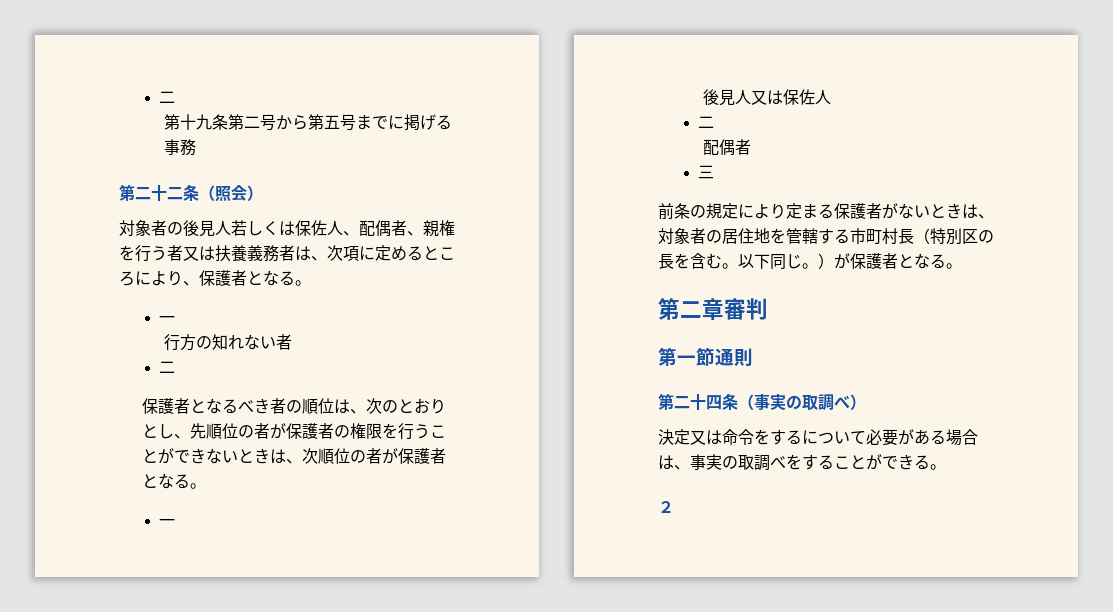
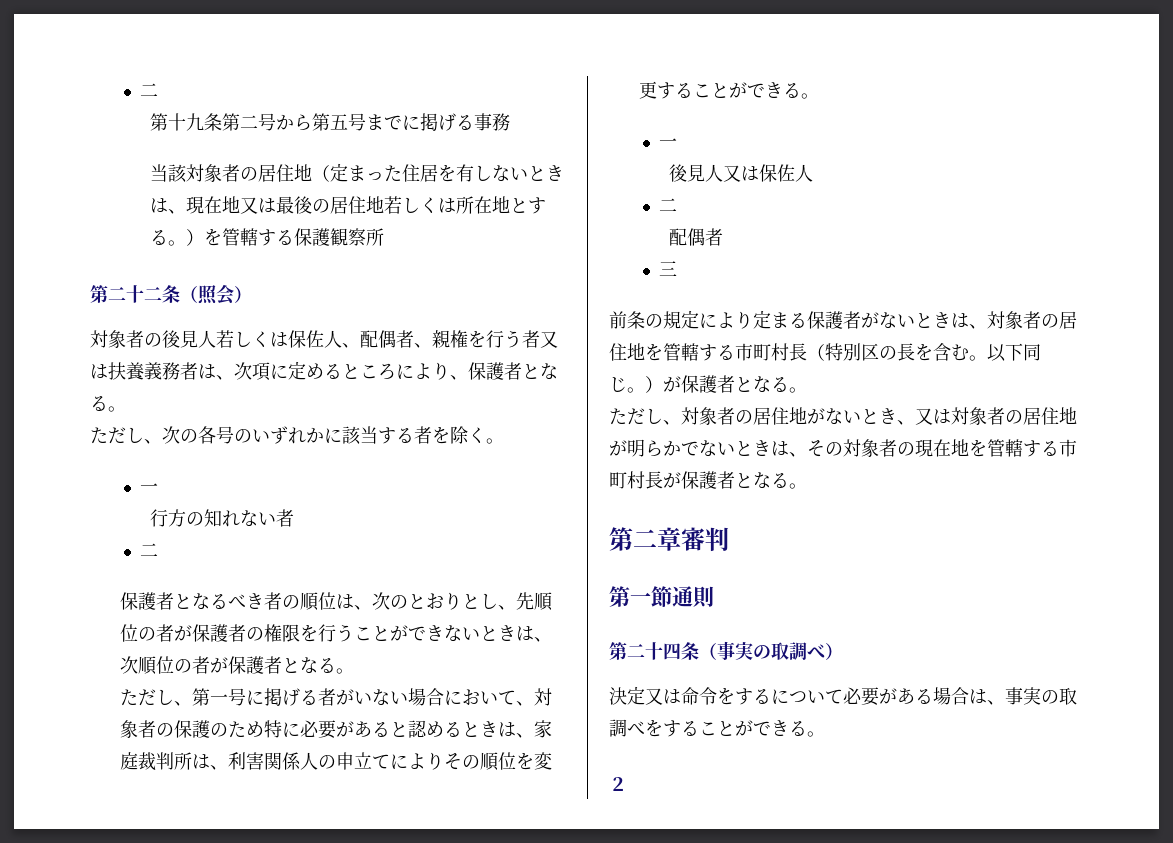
+ 当該対象者の居住地（定まった住居を有しないときは、現在地又は最後の居住地若しくは所在地とする。）を管轄する保護観察所
+ ただし、次の各号のいずれかに該当する者を除く。
+ ただし、第一号に掲げる者がいない場合において、対象者の保護のため特に必要があると認めるときは、家庭裁判所は、利害関係人の申立てによりその順位を変更することができる。
+ ただし、対象者の居住地がないとき、又は対象者の居住地が明らかでないときは、その対象者の現在地を管轄する市町村長が保護者となる。

